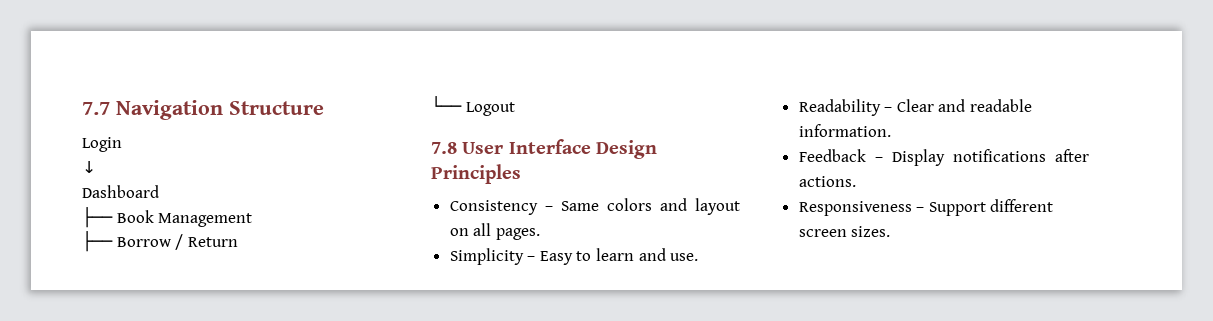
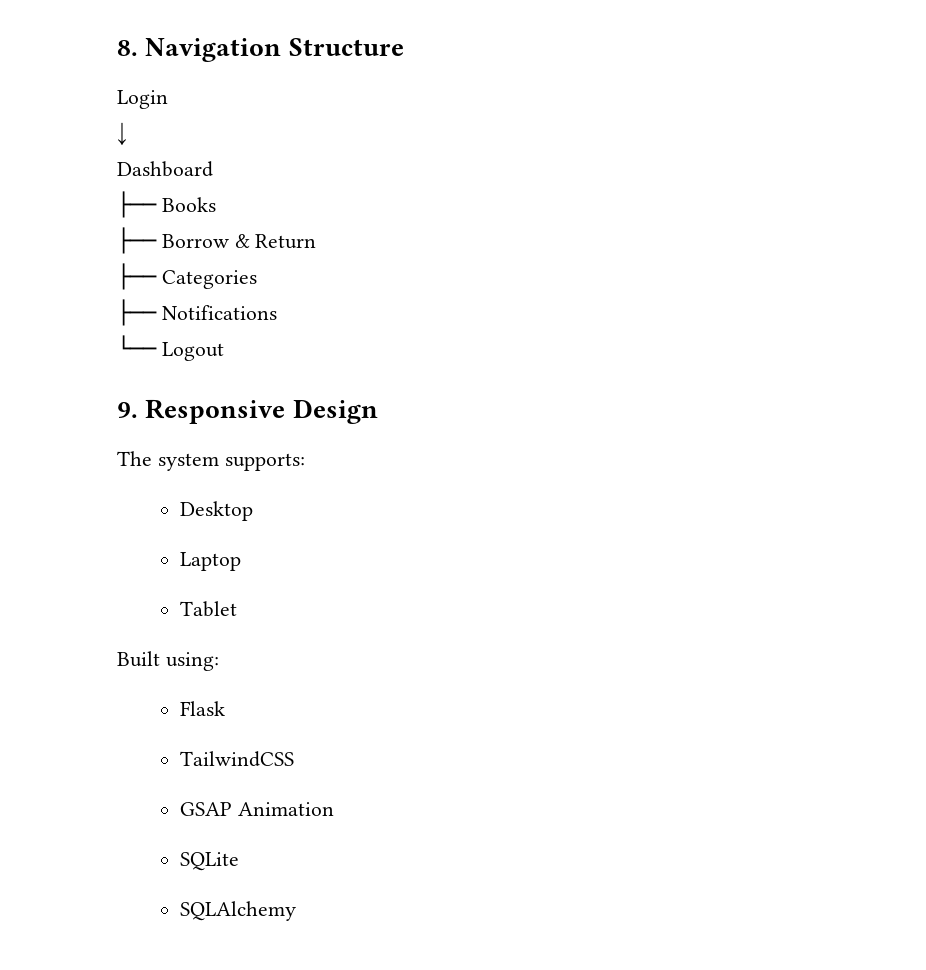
- 7.7 Navigation Structure
+ 8. Navigation Structure
- ├── Book Management
+ ├── Books
- ├── Borrow / Return
+ ├── Borrow & Return
+ ├── Categories
+ ├── Notifications
  └── Logout
- 7.8 User Interface Design Principles
- Consistency – Same colors and layout on all pages.
- Simplicity – Easy to learn and use.
- Readability – Clear and readable information.
- Feedback – Display notifications after actions.
- Responsiveness – Support different screen sizes.
+ 9. Responsive Design
+ The system supports:
+ Desktop
+ Laptop
+ Tablet
+ Built using:
+ Flask
+ TailwindCSS
+ GSAP Animation
+ SQLite
+ SQLAlchemy

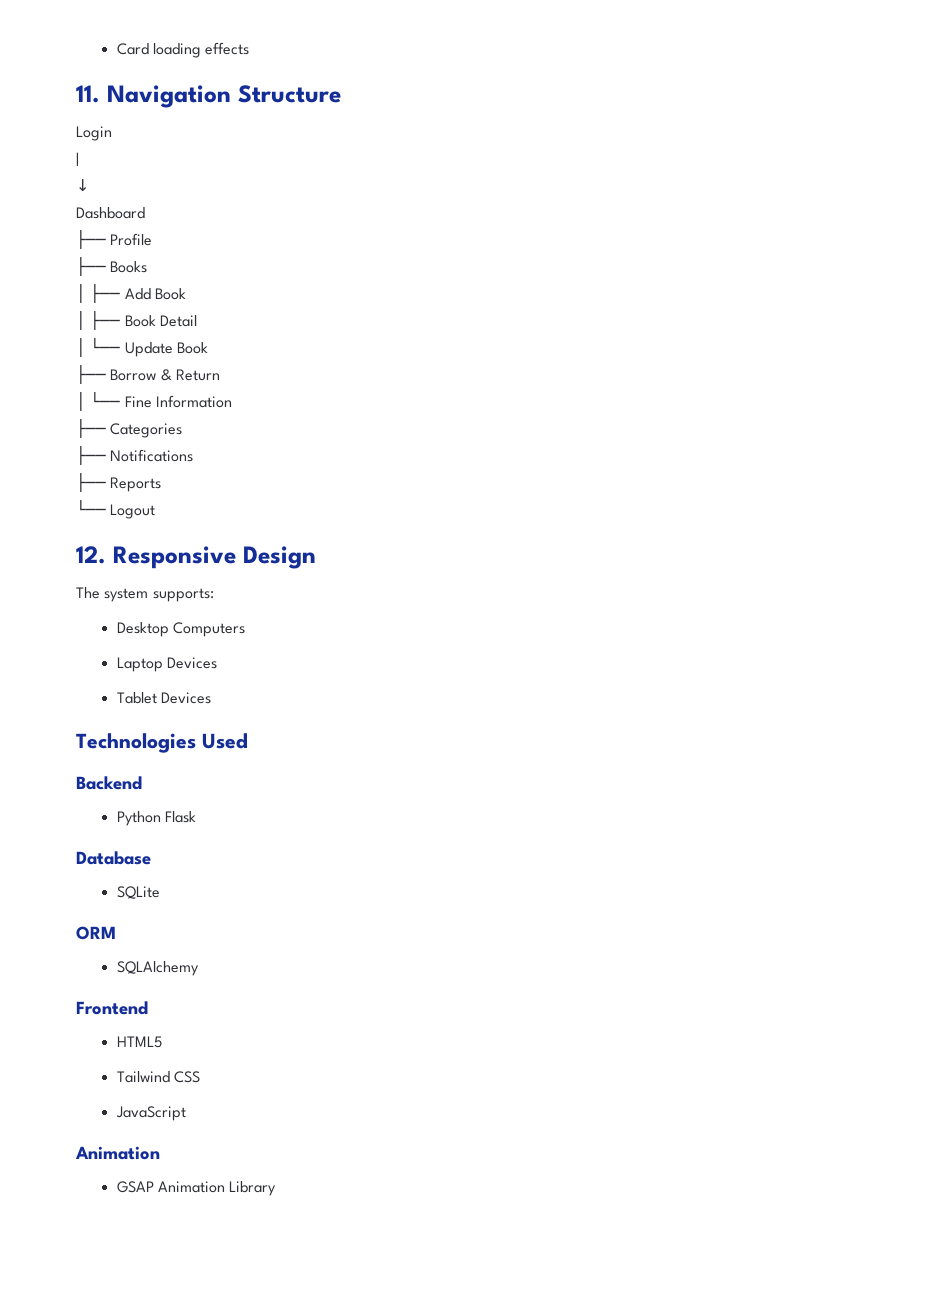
- 8. Navigation Structure
+ Card loading effects
+ 11. Navigation Structure
+ |
+ ├── Profile
+ │ ├── Add Book
+ │ ├── Book Detail
+ │ └── Update Book
+ │ └── Fine Information
+ ├── Reports
- 9. Responsive Design
+ 12. Responsive Design
- Desktop
+ Desktop Computers
- Laptop
+ Laptop Devices
- Tablet
- Built using:
- Flask
- TailwindCSS
+ Tablet Devices
+ Technologies Used
+ Backend
+ Python Flask
+ Database
+ SQLite
+ ORM
+ SQLAlchemy
+ Frontend
+ HTML5
+ Tailwind CSS
+ JavaScript
+ Animation
- GSAP Animation
- SQLite
- SQLAlchemy
+ GSAP Animation Library

